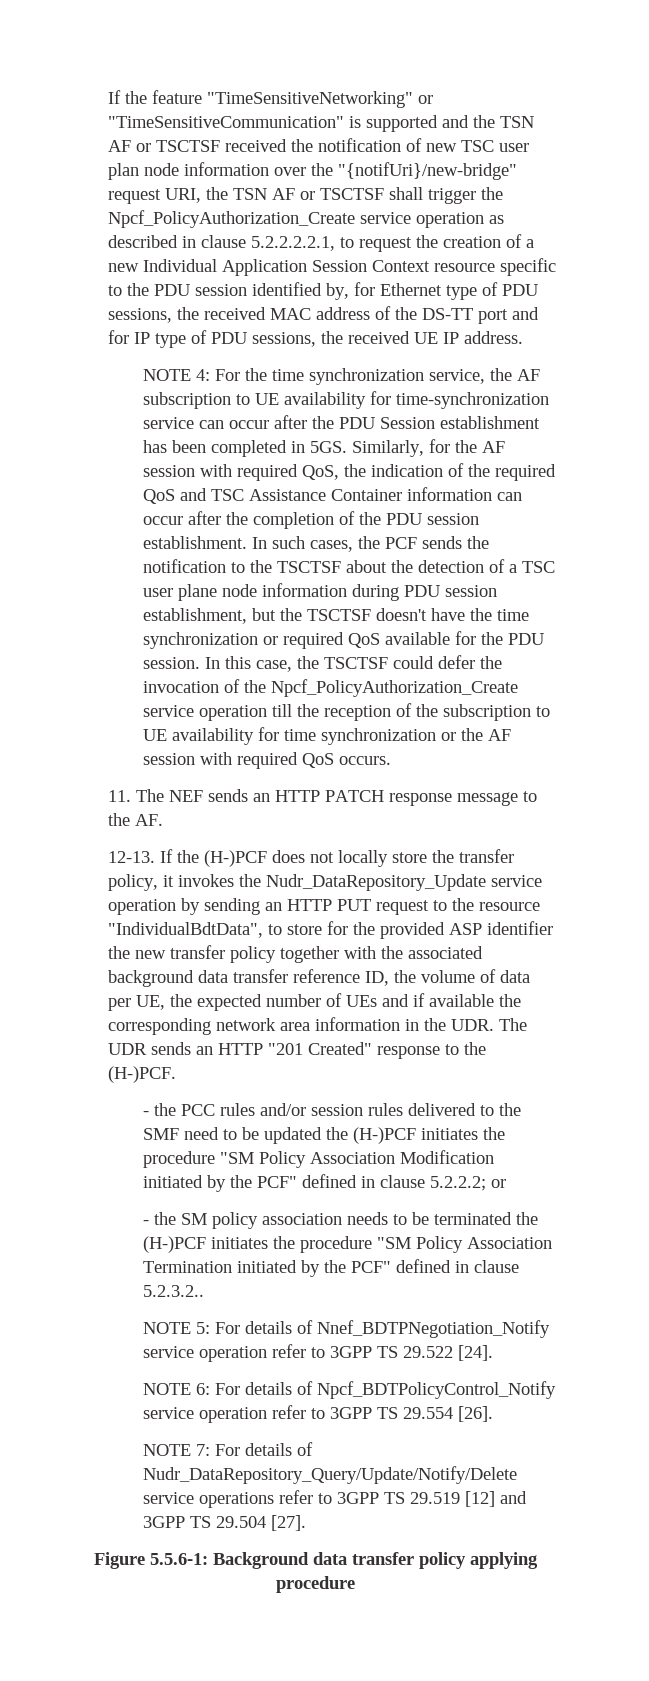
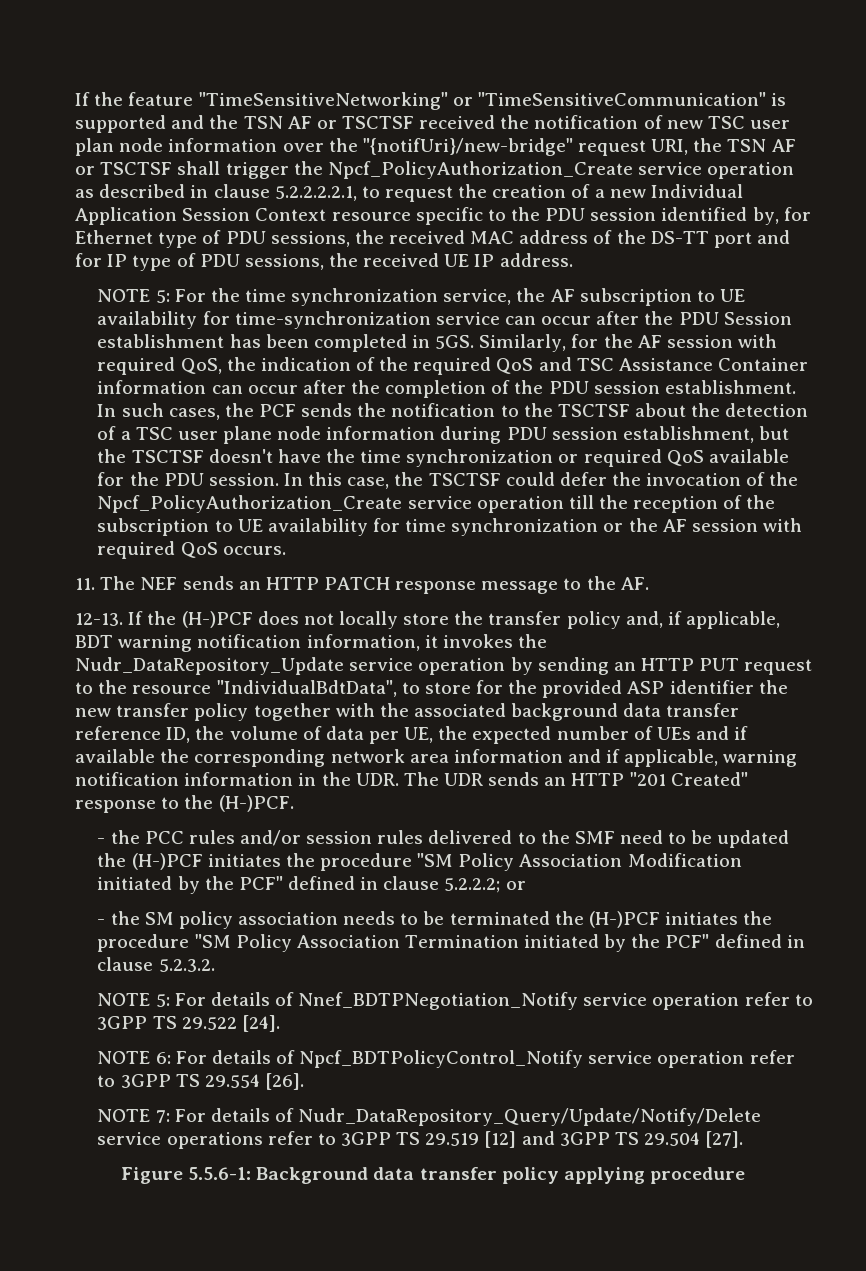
- NOTE 4: For the time synchronization service, the AF subscription to UE availability for time-synchronization service can occur after the PDU Session establishment has been completed in 5GS.
+ NOTE 5: For the time synchronization service, the AF subscription to UE availability for time-synchronization service can occur after the PDU Session establishment has been completed in 5GS.
- If the (H-)PCF does not locally store the transfer policy, it invokes the Nudr_DataRepository_Update service operation by sending an HTTP PUT request to the resource "IndividualBdtData", to store for the provided ASP identifier the new transfer policy together with the associated background data transfer reference ID, the volume of data per UE, the expected number of UEs and if available the corresponding network area information in the UDR. The UDR sends an HTTP "201 Created" response to the (H-)PCF.
+ If the (H-)PCF does not locally store the transfer policy and, if applicable, BDT warning notification information, it invokes the Nudr_DataRepository_Update service operation by sending an HTTP PUT request to the resource "IndividualBdtData", to store for the provided ASP identifier the new transfer policy together with the associated background data transfer reference ID, the volume of data per UE, the expected number of UEs and if available the corresponding network area information and if applicable, warning notification information in the UDR. The UDR sends an HTTP "201 Created" response to the (H-)PCF.
- - the SM policy association needs to be terminated the (H-)PCF initiates the procedure "SM Policy Association Termination initiated by the PCF" defined in clause 5.2.3.2..
+ - the SM policy association needs to be terminated the (H-)PCF initiates the procedure "SM Policy Association Termination initiated by the PCF" defined in clause 5.2.3.2.

